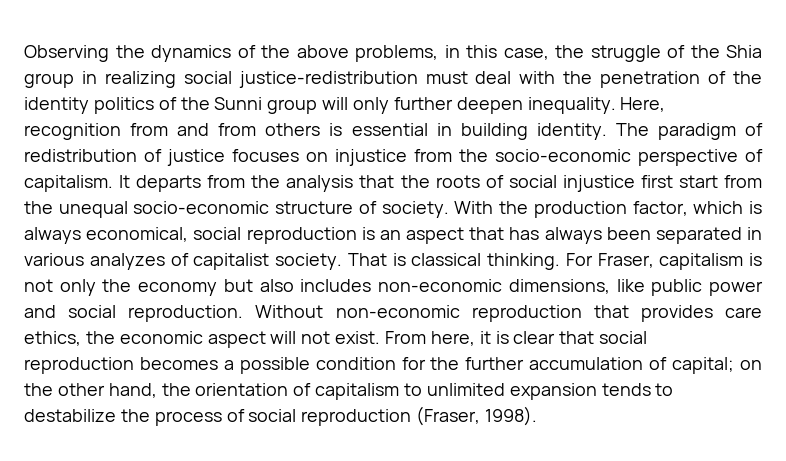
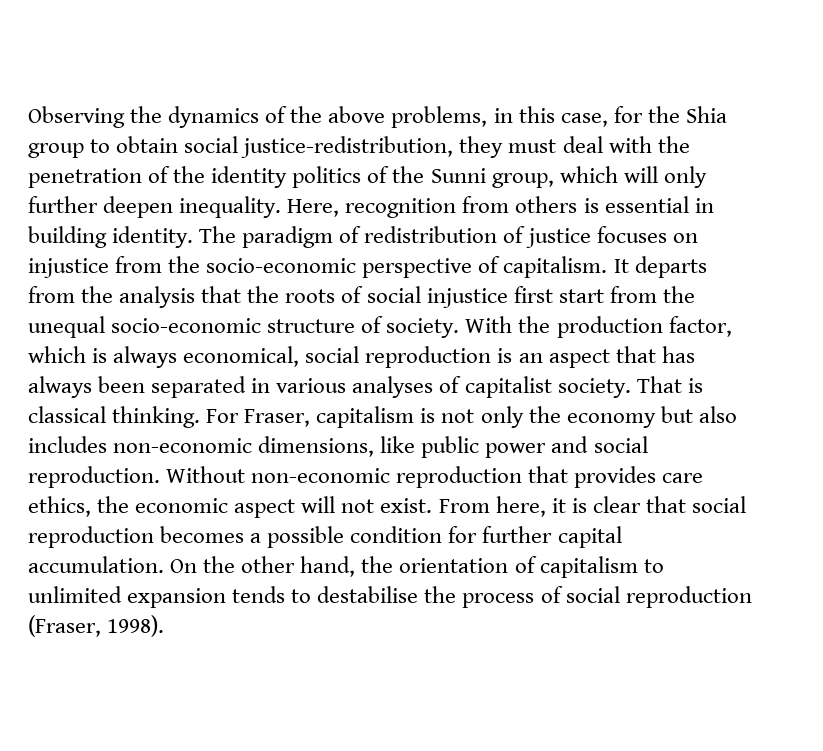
- Observing the dynamics of the above problems, in this case, the struggle of the Shia group in realizing social justice-redistribution must deal with the penetration of the identity politics of the Sunni group will only further deepen inequality.
+ Observing the dynamics of the above problems, in this case, for the Shia group to obtain social justice-redistribution, they must deal with the penetration of the identity politics of the Sunni group, which will only further deepen inequality.
- Here, recognition from and from others is essential in building identity.
+ Here, recognition from others is essential in building identity.
- With the production factor, which is always economical, social reproduction is an aspect that has always been separated in various analyzes of capitalist society.
+ With the production factor, which is always economical, social reproduction is an aspect that has always been separated in various analyses of capitalist society.
- From here, it is clear that social reproduction becomes a possible condition for the further accumulation of capital; on the other hand, the orientation of capitalism to unlimited expansion tends to destabilize the process of social reproduction (Fraser, 1998).
+ From here, it is clear that social reproduction becomes a possible condition for further capital accumulation. On the other hand, the orientation of capitalism to unlimited expansion tends to destabilise the process of social reproduction (Fraser, 1998).

